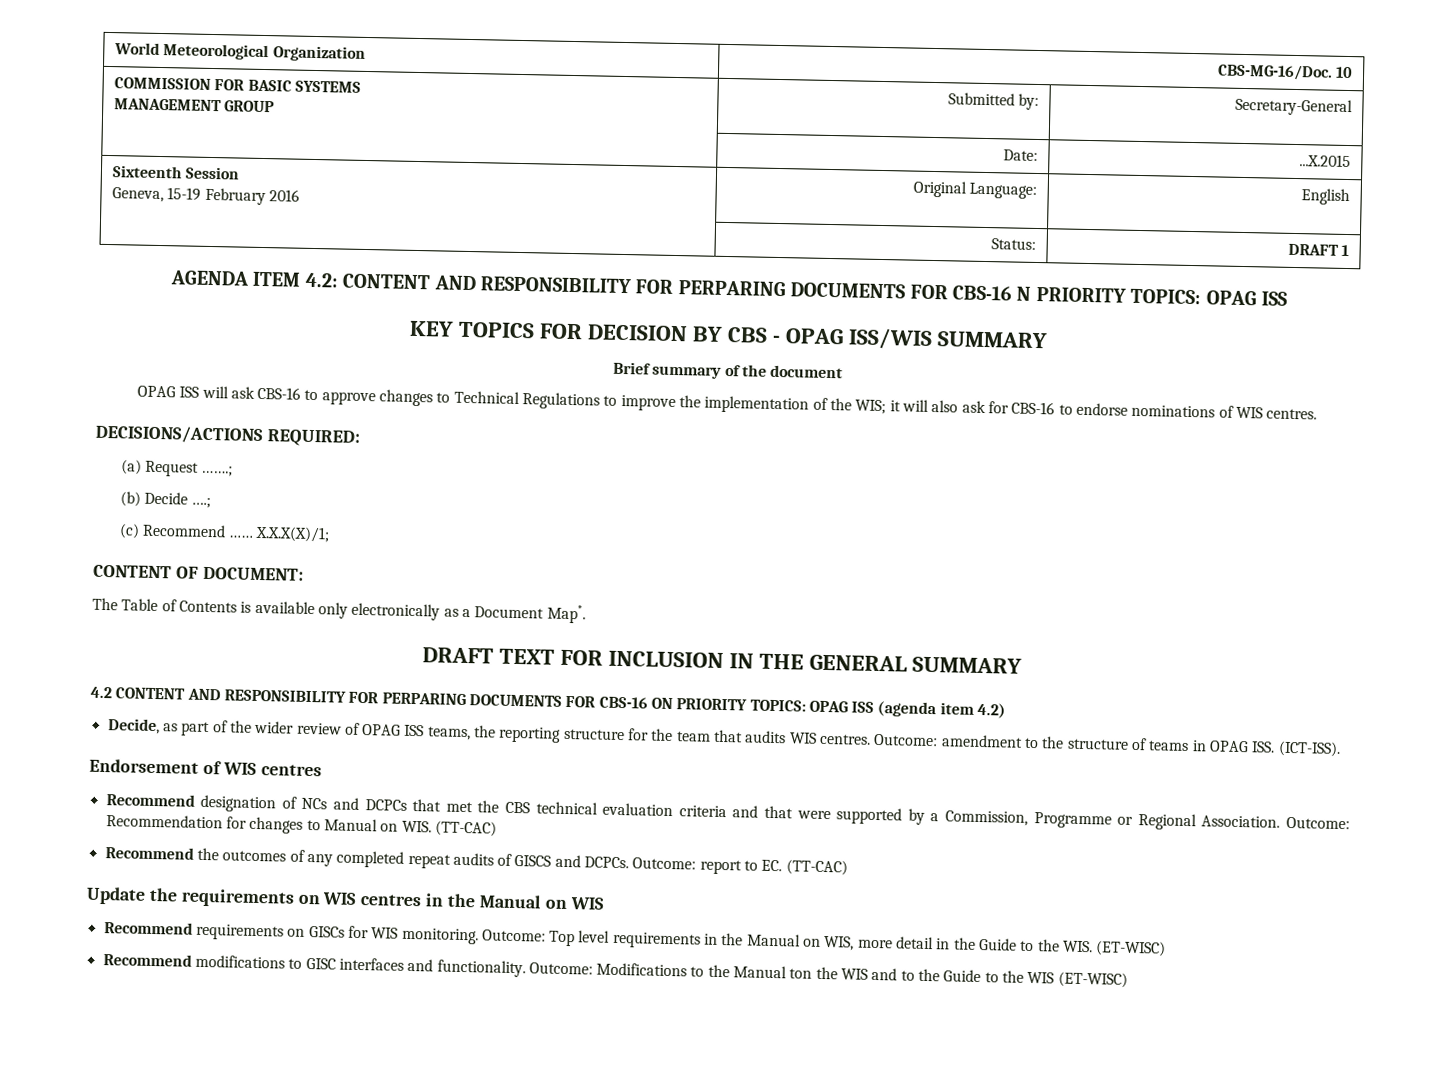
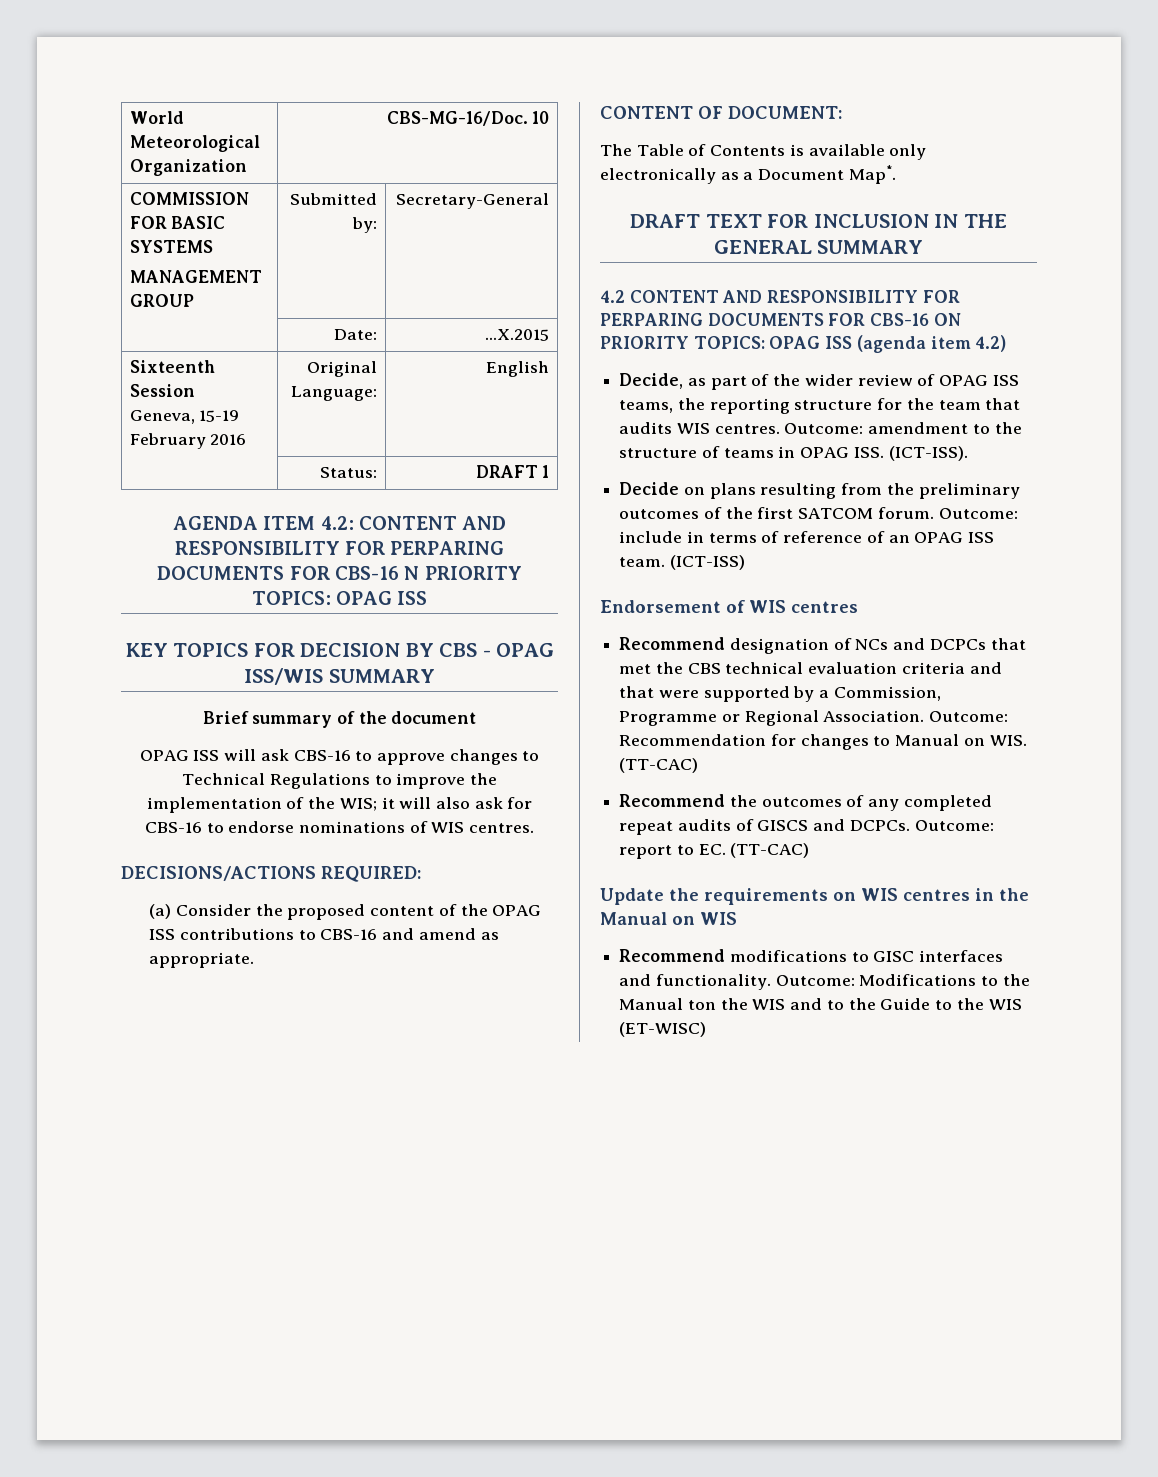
- (a) Request …….;
- (b) Decide ….;
- (c) Recommend …… X.X.X(X)/1;
+ (a) Consider the proposed content of the OPAG ISS contributions to CBS-16 and amend as appropriate.
+ Decide on plans resulting from the preliminary outcomes of the first SATCOM forum. Outcome: include in terms of reference of an OPAG ISS team. (ICT-ISS)
- Recommend requirements on GISCs for WIS monitoring. Outcome: Top level requirements in the Manual on WIS, more detail in the Guide to the WIS. (ET-WISC)

